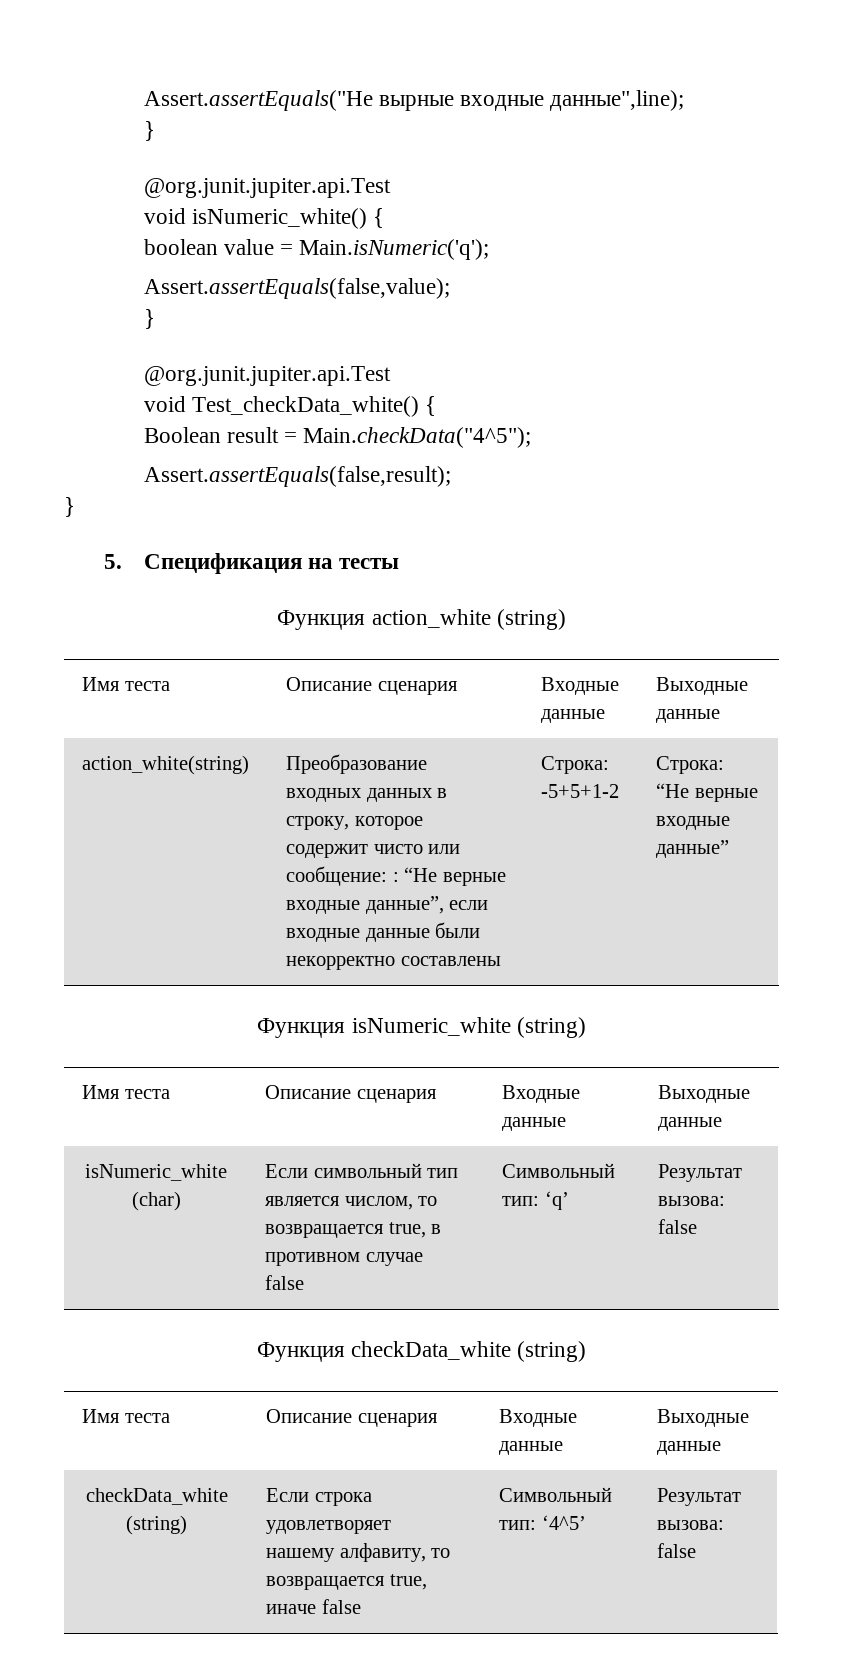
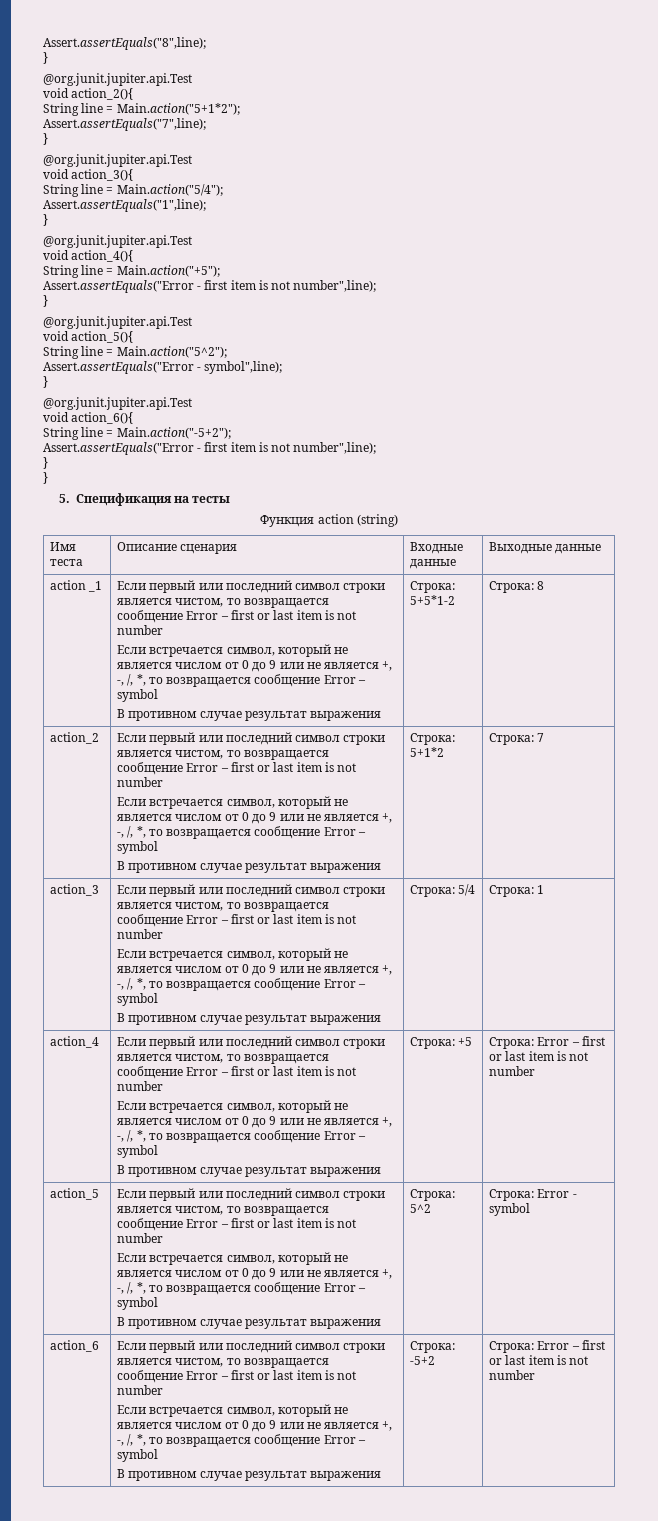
- Assert.assertEquals("Не вырные входные данные",line);
+ Assert.assertEquals("8",line);
  }
  @org.junit.jupiter.api.Test
- void isNumeric_white() {
- boolean value = Main.isNumeric('q');
- Assert.assertEquals(false,value);
+ void action_2(){
+ String line = Main.action("5+1*2");
+ Assert.assertEquals("7",line);
  }
  @org.junit.jupiter.api.Test
- void Test_checkData_white() {
- Boolean result = Main.checkData("4^5");
- Assert.assertEquals(false,result);
+ void action_3(){
+ String line = Main.action("5/4");
+ Assert.assertEquals("1",line);
+ }
+ @org.junit.jupiter.api.Test
+ void action_4(){
+ String line = Main.action("+5");
+ Assert.assertEquals("Error - first item is not number",line);
+ }
+ @org.junit.jupiter.api.Test
+ void action_5(){
+ String line = Main.action("5^2");
+ Assert.assertEquals("Error - symbol",line);
+ }
+ @org.junit.jupiter.api.Test
+ void action_6(){
+ String line = Main.action("-5+2");
+ Assert.assertEquals("Error - first item is not number",line);
+ }
- Функция action_white (string)
+ Функция action (string)
  Имя теста | Описание сценария | Входные данные | Выходные данные
- action_white(string) | Преобразование входных данных в строку, которое содержит чисто или сообщение: : “Не верные входные данные”, если входные данные были некорректно составлены | Строка: -5+5+1-2 | Строка: “Не верные входные данные”
- Функция isNumeric_white (string)
- Имя теста | Описание сценария | Входные данные | Выходные данные
- isNumeric_white (char) | Если символьный тип является числом, то возвращается true, в противном случае false | Символьный тип: ‘q’ | Результат вызова: false
- Функция checkData_white (string)
- Имя теста | Описание сценария | Входные данные | Выходные данные
- checkData_white (string) | Если строка удовлетворяет нашему алфавиту, то возвращается true, иначе false | Символьный тип: ‘4^5’ | Результат вызова: false
+ action _1 | Если первый или последний символ строки является чистом, то возвращается сообщение Error – first or last item is not number
+ Если встречается символ, который не является числом от 0 до 9 или не является +, -, /, *, то возвращается сообщение Error – symbol
+ В противном случае результат выражения | Строка: 5+5*1-2 | Строка: 8
+ action_2 | Если первый или последний символ строки является чистом, то возвращается сообщение Error – first or last item is not number
+ Если встречается символ, который не является числом от 0 до 9 или не является +, -, /, *, то возвращается сообщение Error – symbol
+ В противном случае результат выражения | Строка: 5+1*2 | Строка: 7
+ action_3 | Если первый или последний символ строки является чистом, то возвращается сообщение Error – first or last item is not number
+ Если встречается символ, который не является числом от 0 до 9 или не является +, -, /, *, то возвращается сообщение Error – symbol
+ В противном случае результат выражения | Строка: 5/4 | Строка: 1
+ action_4 | Если первый или последний символ строки является чистом, то возвращается сообщение Error – first or last item is not number
+ Если встречается символ, который не является числом от 0 до 9 или не является +, -, /, *, то возвращается сообщение Error – symbol
+ В противном случае результат выражения | Строка: +5 | Строка: Error – first or last item is not number
+ action_5 | Если первый или последний символ строки является чистом, то возвращается сообщение Error – first or last item is not number
+ Если встречается символ, который не является числом от 0 до 9 или не является +, -, /, *, то возвращается сообщение Error – symbol
+ В противном случае результат выражения | Строка: 5^2 | Строка: Error - symbol
+ action_6 | Если первый или последний символ строки является чистом, то возвращается сообщение Error – first or last item is not number
+ Если встречается символ, который не является числом от 0 до 9 или не является +, -, /, *, то возвращается сообщение Error – symbol
+ В противном случае результат выражения | Строка: -5+2 | Строка: Error – first or last item is not number

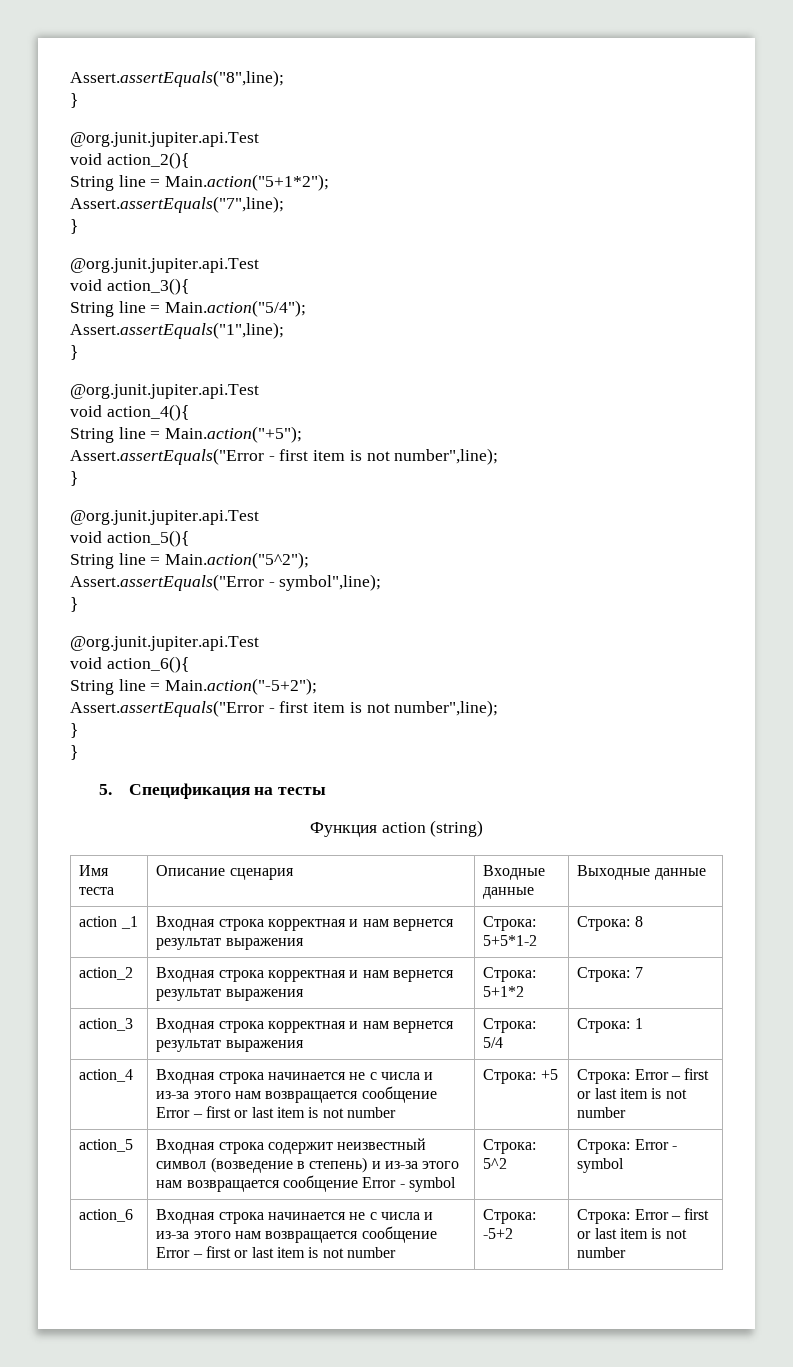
- action _1 | Если первый или последний символ строки является чистом, то возвращается сообщение Error – first or last item is not number
- Если встречается символ, который не является числом от 0 до 9 или не является +, -, /, *, то возвращается сообщение Error – symbol
- В противном случае результат выражения | Строка: 5+5*1-2 | Строка: 8
- action_2 | Если первый или последний символ строки является чистом, то возвращается сообщение Error – first or last item is not number
- Если встречается символ, который не является числом от 0 до 9 или не является +, -, /, *, то возвращается сообщение Error – symbol
- В противном случае результат выражения | Строка: 5+1*2 | Строка: 7
- action_3 | Если первый или последний символ строки является чистом, то возвращается сообщение Error – first or last item is not number
- Если встречается символ, который не является числом от 0 до 9 или не является +, -, /, *, то возвращается сообщение Error – symbol
- В противном случае результат выражения | Строка: 5/4 | Строка: 1
- action_4 | Если первый или последний символ строки является чистом, то возвращается сообщение Error – first or last item is not number
- Если встречается символ, который не является числом от 0 до 9 или не является +, -, /, *, то возвращается сообщение Error – symbol
- В противном случае результат выражения | Строка: +5 | Строка: Error – first or last item is not number
+ action _1 | Входная строка корректная и нам вернется результат выражения | Строка: 5+5*1-2 | Строка: 8
+ action_2 | Входная строка корректная и нам вернется результат выражения | Строка: 5+1*2 | Строка: 7
+ action_3 | Входная строка корректная и нам вернется результат выражения | Строка: 5/4 | Строка: 1
+ action_4 | Входная строка начинается не с числа и из-за этого нам возвращается сообщение Error – first or last item is not number | Строка: +5 | Строка: Error – first or last item is not number
- action_5 | Если первый или последний символ строки является чистом, то возвращается сообщение Error – first or last item is not number
- Если встречается символ, который не является числом от 0 до 9 или не является +, -, /, *, то возвращается сообщение Error – symbol
- В противном случае результат выражения | Строка: 5^2 | Строка: Error - symbol
- action_6 | Если первый или последний символ строки является чистом, то возвращается сообщение Error – first or last item is not number
- Если встречается символ, который не является числом от 0 до 9 или не является +, -, /, *, то возвращается сообщение Error – symbol
- В противном случае результат выражения | Строка: -5+2 | Строка: Error – first or last item is not number
+ action_5 | Входная строка содержит неизвестный символ (возведение в степень) и из-за этого нам возвращается сообщение Error - symbol | Строка: 5^2 | Строка: Error - symbol
+ action_6 | Входная строка начинается не с числа и из-за этого нам возвращается сообщение Error – first or last item is not number | Строка: -5+2 | Строка: Error – first or last item is not number

